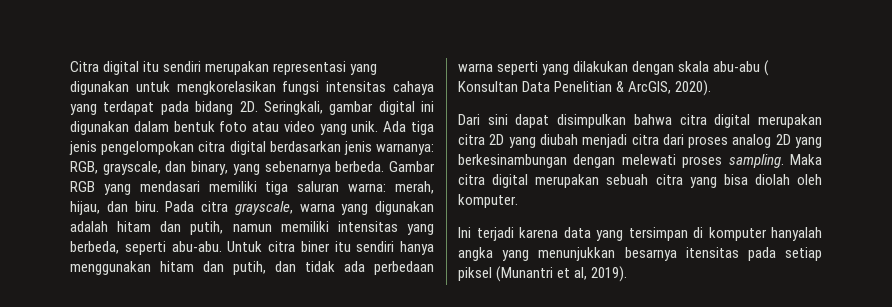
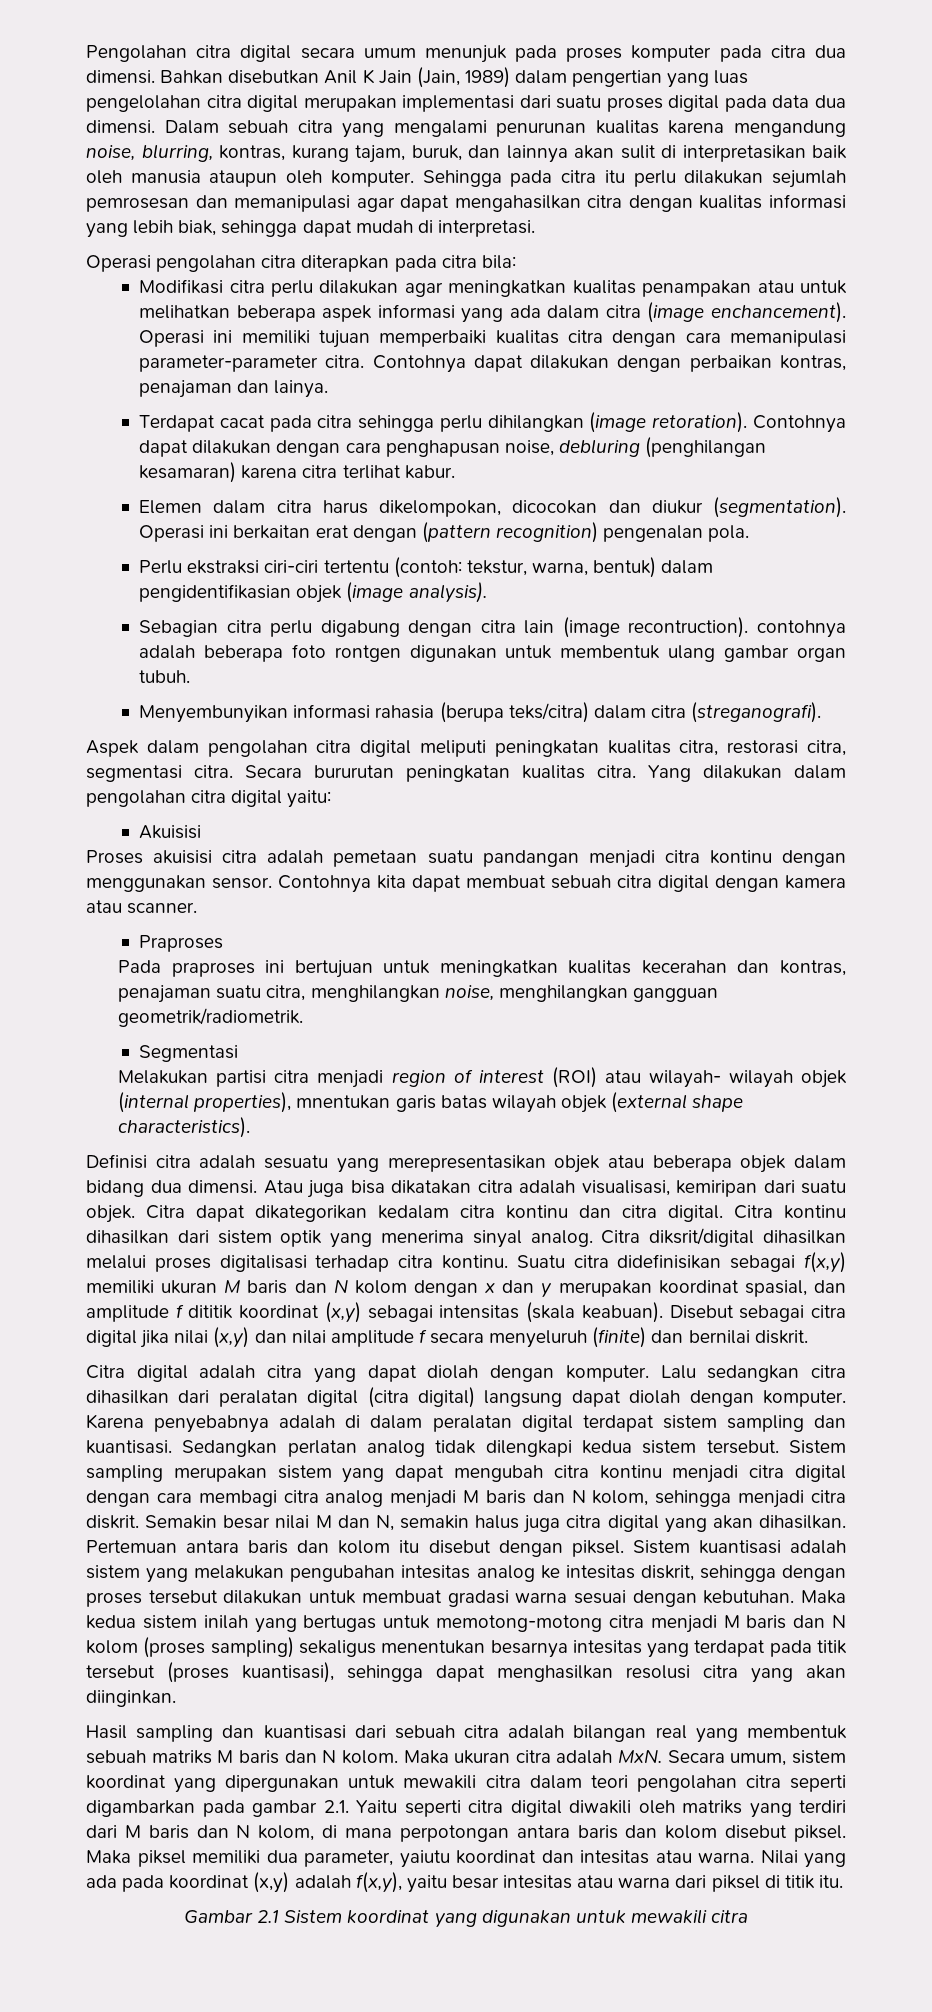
- Citra digital itu sendiri merupakan representasi yang digunakan untuk mengkorelasikan fungsi intensitas cahaya yang terdapat pada bidang 2D. Seringkali, gambar digital ini digunakan dalam bentuk foto atau video yang unik. Ada tiga jenis pengelompokan citra digital berdasarkan jenis warnanya: RGB, grayscale, dan binary, yang sebenarnya berbeda. Gambar RGB yang mendasari memiliki tiga saluran warna: merah, hijau, dan biru. Pada citra grayscale, warna yang digunakan adalah hitam dan putih, namun memiliki intensitas yang berbeda, seperti abu-abu. Untuk citra biner itu sendiri hanya menggunakan hitam dan putih, dan tidak ada perbedaan warna seperti yang dilakukan dengan skala abu-abu ( Konsultan Data Penelitian & ArcGIS, 2020).
- Dari sini dapat disimpulkan bahwa citra digital merupakan citra 2D yang diubah menjadi citra dari proses analog 2D yang berkesinambungan dengan melewati proses sampling. Maka citra digital merupakan sebuah citra yang bisa diolah oleh komputer.
- Ini terjadi karena data yang tersimpan di komputer hanyalah angka yang menunjukkan besarnya itensitas pada setiap piksel (Munantri et al, 2019).
+ Pengolahan citra digital secara umum menunjuk pada proses komputer pada citra dua dimensi. Bahkan disebutkan Anil K Jain (Jain, 1989) dalam pengertian yang luas pengelolahan citra digital merupakan implementasi dari suatu proses digital pada data dua dimensi. Dalam sebuah citra yang mengalami penurunan kualitas karena mengandung noise, blurring, kontras, kurang tajam, buruk, dan lainnya akan sulit di interpretasikan baik oleh manusia ataupun oleh komputer. Sehingga pada citra itu perlu dilakukan sejumlah pemrosesan dan memanipulasi agar dapat mengahasilkan citra dengan kualitas informasi yang lebih biak, sehingga dapat mudah di interpretasi.
+ Operasi pengolahan citra diterapkan pada citra bila:
+ Modifikasi citra perlu dilakukan agar meningkatkan kualitas penampakan atau untuk melihatkan beberapa aspek informasi yang ada dalam citra (image enchancement). Operasi ini memiliki tujuan memperbaiki kualitas citra dengan cara memanipulasi parameter-parameter citra. Contohnya dapat dilakukan dengan perbaikan kontras, penajaman dan lainya.
+ Terdapat cacat pada citra sehingga perlu dihilangkan (image retoration). Contohnya dapat dilakukan dengan cara penghapusan noise, debluring (penghilangan kesamaran) karena citra terlihat kabur.
+ Elemen dalam citra harus dikelompokan, dicocokan dan diukur (segmentation). Operasi ini berkaitan erat dengan (pattern recognition) pengenalan pola.
+ Perlu ekstraksi ciri-ciri tertentu (contoh: tekstur, warna, bentuk) dalam pengidentifikasian objek (image analysis).
+ Sebagian citra perlu digabung dengan citra lain (image recontruction). contohnya adalah beberapa foto rontgen digunakan untuk membentuk ulang gambar organ tubuh.
+ Menyembunyikan informasi rahasia (berupa teks/citra) dalam citra (streganografi).
+ Aspek dalam pengolahan citra digital meliputi peningkatan kualitas citra, restorasi citra, segmentasi citra. Secara bururutan peningkatan kualitas citra. Yang dilakukan dalam pengolahan citra digital yaitu:
+ Akuisisi
+ Proses akuisisi citra adalah pemetaan suatu pandangan menjadi citra kontinu dengan menggunakan sensor. Contohnya kita dapat membuat sebuah citra digital dengan kamera atau scanner.
+ Praproses
+ Pada praproses ini bertujuan untuk meningkatkan kualitas kecerahan dan kontras, penajaman suatu citra, menghilangkan noise, menghilangkan gangguan geometrik/radiometrik.
+ Segmentasi
+ Melakukan partisi citra menjadi region of interest (ROI) atau wilayah- wilayah objek (internal properties), mnentukan garis batas wilayah objek (external shape characteristics).
+ Definisi citra adalah sesuatu yang merepresentasikan objek atau beberapa objek dalam bidang dua dimensi. Atau juga bisa dikatakan citra adalah visualisasi, kemiripan dari suatu objek. Citra dapat dikategorikan kedalam citra kontinu dan citra digital. Citra kontinu dihasilkan dari sistem optik yang menerima sinyal analog. Citra diksrit/digital dihasilkan melalui proses digitalisasi terhadap citra kontinu. Suatu citra didefinisikan sebagai f(x,y) memiliki ukuran M baris dan N kolom dengan x dan y merupakan koordinat spasial, dan amplitude f dititik koordinat (x,y) sebagai intensitas (skala keabuan). Disebut sebagai citra digital jika nilai (x,y) dan nilai amplitude f secara menyeluruh (finite) dan bernilai diskrit.
+ Citra digital adalah citra yang dapat diolah dengan komputer. Lalu sedangkan citra dihasilkan dari peralatan digital (citra digital) langsung dapat diolah dengan komputer. Karena penyebabnya adalah di dalam peralatan digital terdapat sistem sampling dan kuantisasi. Sedangkan perlatan analog tidak dilengkapi kedua sistem tersebut. Sistem sampling merupakan sistem yang dapat mengubah citra kontinu menjadi citra digital dengan cara membagi citra analog menjadi M baris dan N kolom, sehingga menjadi citra diskrit. Semakin besar nilai M dan N, semakin halus juga citra digital yang akan dihasilkan. Pertemuan antara baris dan kolom itu disebut dengan piksel. Sistem kuantisasi adalah sistem yang melakukan pengubahan intesitas analog ke intesitas diskrit, sehingga dengan proses tersebut dilakukan untuk membuat gradasi warna sesuai dengan kebutuhan. Maka kedua sistem inilah yang bertugas untuk memotong-motong citra menjadi M baris dan N kolom (proses sampling) sekaligus menentukan besarnya intesitas yang terdapat pada titik tersebut (proses kuantisasi), sehingga dapat menghasilkan resolusi citra yang akan diinginkan.
+ Hasil sampling dan kuantisasi dari sebuah citra adalah bilangan real yang membentuk sebuah matriks M baris dan N kolom. Maka ukuran citra adalah MxN. Secara umum, sistem koordinat yang dipergunakan untuk mewakili citra dalam teori pengolahan citra seperti digambarkan pada gambar 2.1. Yaitu seperti citra digital diwakili oleh matriks yang terdiri dari M baris dan N kolom, di mana perpotongan antara baris dan kolom disebut piksel. Maka piksel memiliki dua parameter, yaiutu koordinat dan intesitas atau warna. Nilai yang ada pada koordinat (x,y) adalah f(x,y), yaitu besar intesitas atau warna dari piksel di titik itu.
+ Gambar 2.1 Sistem koordinat yang digunakan untuk mewakili citra

